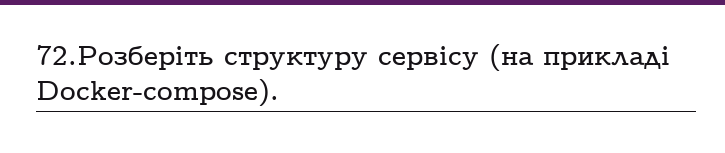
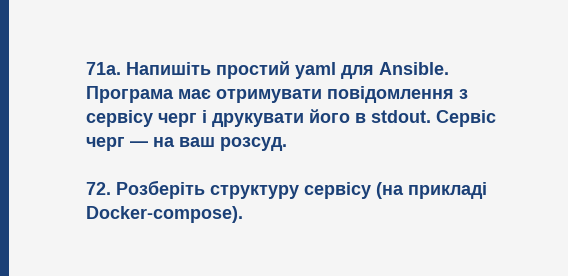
- 72.Розберіть структуру сервісу (на прикладі Docker-compose).
+ 71а. Напишіть простий yaml для Ansible. Програма має отримувати повідомлення з сервісу черг і друкувати його в stdout. Сервіс черг — на ваш розсуд.
+ 72. Розберіть структуру сервісу (на прикладі Docker-compose).

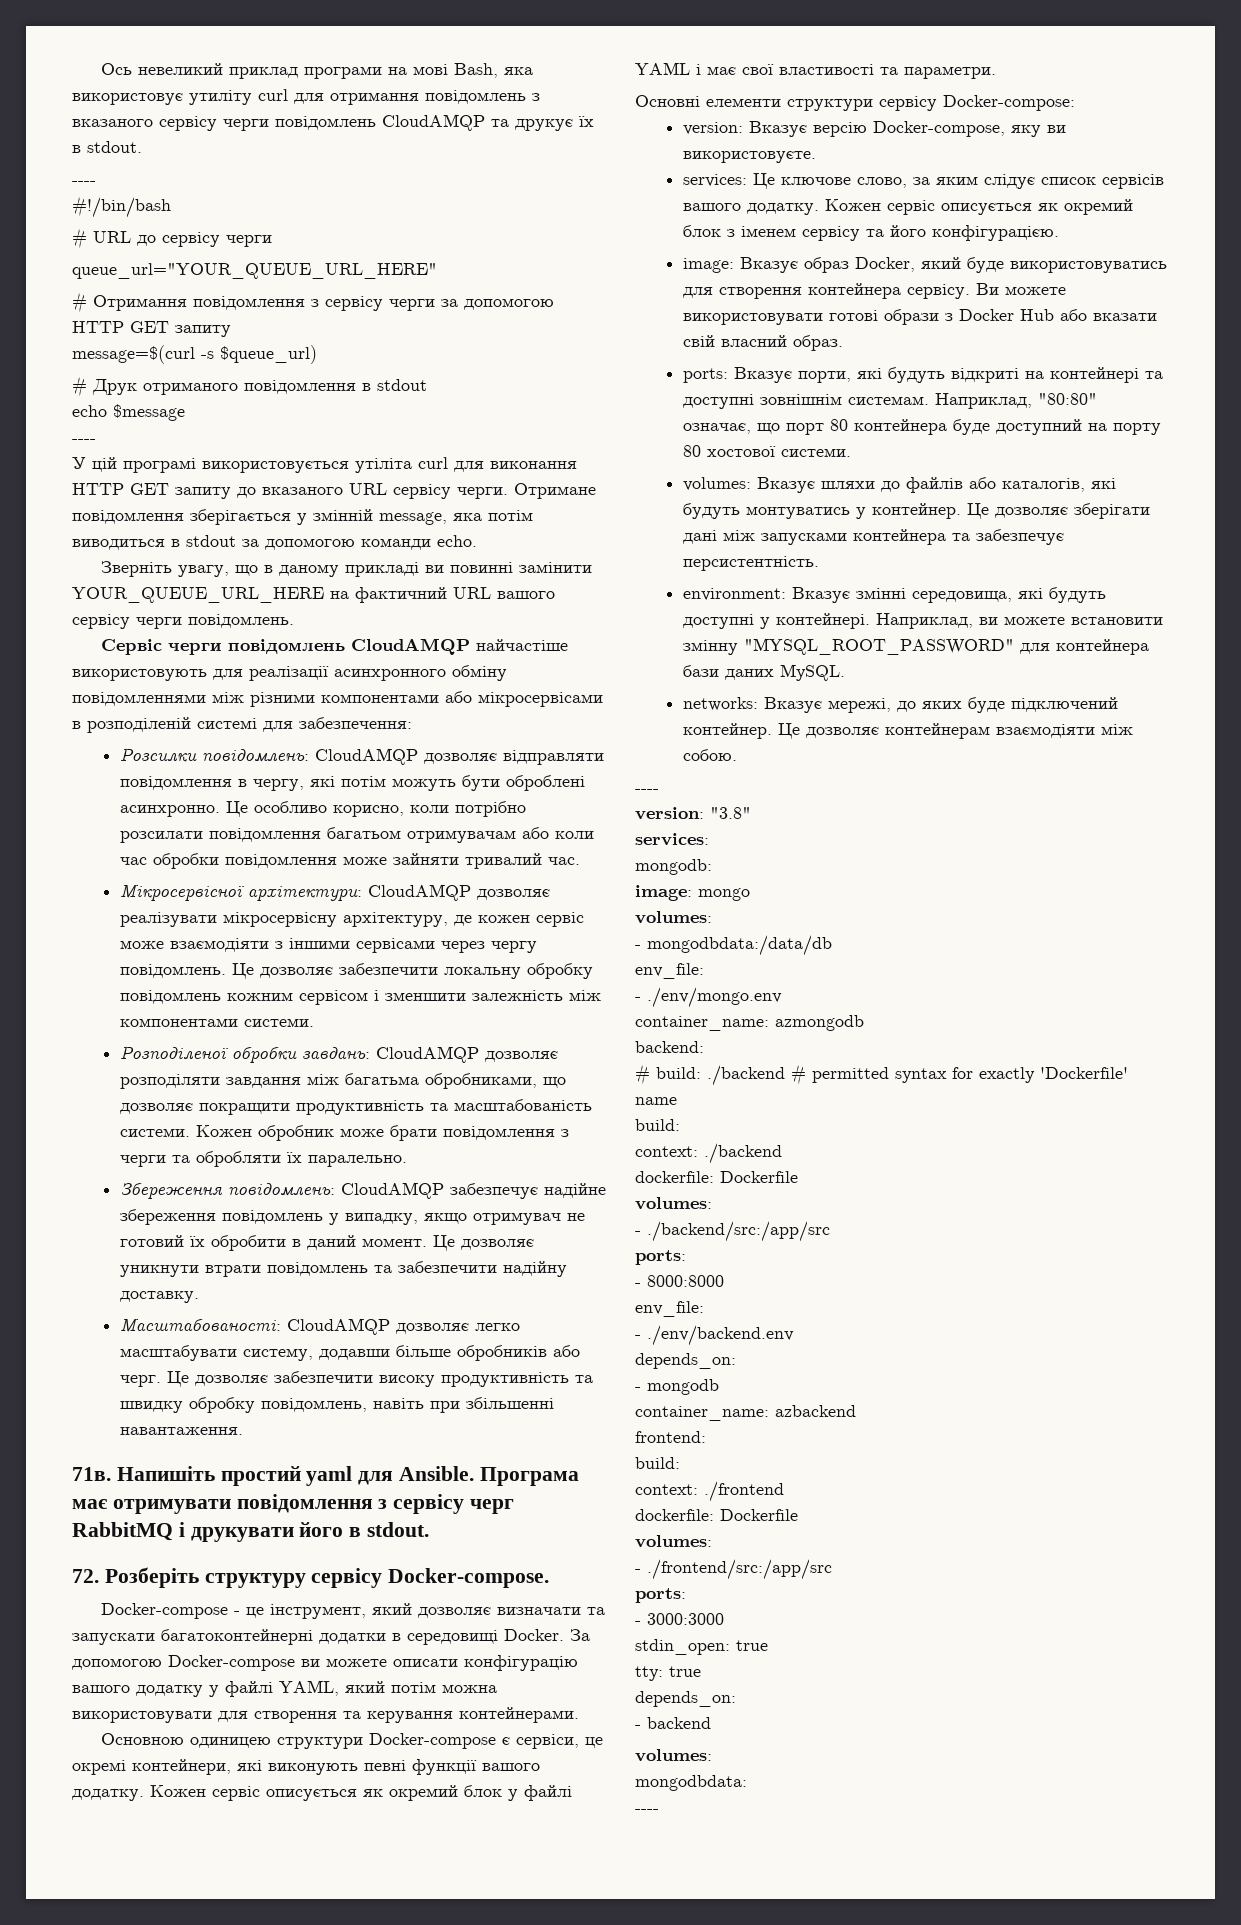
- 71а.
+ Ось невеликий приклад програми на мові Bash, яка використовує утиліту curl для отримання повідомлень з вказаного сервісу черги повідомлень CloudAMQP та друкує їх в stdout.
+ ----
+ #!/bin/bash
+ # URL до сервісу черги
+ queue_url="YOUR_QUEUE_URL_HERE"
+ # Отримання повідомлення з сервісу черги за допомогою HTTP GET запиту
+ message=$(curl -s $queue_url)
+ # Друк отриманого повідомлення в stdout
+ echo $message
+ ----
+ У цій програмі використовується утіліта curl для виконання HTTP GET запиту до вказаного URL сервісу черги. Отримане повідомлення зберігається у змінній message, яка потім виводиться в stdout за допомогою команди echo.
+ Зверніть увагу, що в даному прикладі ви повинні замінити YOUR_QUEUE_URL_HERE на фактичний URL вашого сервісу черги повідомлень.
+ Сервіс черги повідомлень CloudAMQP найчастіше використовують для реалізації асинхронного обміну повідомленнями між різними компонентами або мікросервісами в розподіленій системі для забезпечення:
+ Розсилки повідомлень: CloudAMQP дозволяє відправляти повідомлення в чергу, які потім можуть бути оброблені асинхронно. Це особливо корисно, коли потрібно розсилати повідомлення багатьом отримувачам або коли час обробки повідомлення може зайняти тривалий час.
+ Мікросервісної архітектури: CloudAMQP дозволяє реалізувати мікросервісну архітектуру, де кожен сервіс може взаємодіяти з іншими сервісами через чергу повідомлень. Це дозволяє забезпечити локальну обробку повідомлень кожним сервісом і зменшити залежність між компонентами системи.
+ Розподіленої обробки завдань: CloudAMQP дозволяє розподіляти завдання між багатьма обробниками, що дозволяє покращити продуктивність та масштабованість системи. Кожен обробник може брати повідомлення з черги та обробляти їх паралельно.
+ Збереження повідомлень: CloudAMQP забезпечує надійне збереження повідомлень у випадку, якщо отримувач не готовий їх обробити в даний момент. Це дозволяє уникнути втрати повідомлень та забезпечити надійну доставку.
+ Масштабованості: CloudAMQP дозволяє легко масштабувати систему, додавши більше обробників або черг. Це дозволяє забезпечити високу продуктивність та швидку обробку повідомлень, навіть при збільшенні навантаження.
+ 71в.
- Програма має отримувати повідомлення з сервісу черг і друкувати його в stdout. Сервіс черг — на ваш розсуд.
- 72. Розберіть структуру сервісу (на прикладі Docker-compose).
+ Програма має отримувати повідомлення з сервісу черг RabbitMQ і друкувати його в stdout.
+ 72. Розберіть структуру сервісу Docker-compose.
+ Docker-compose - це інструмент, який дозволяє визначати та запускати багатоконтейнерні додатки в середовищі Docker. За допомогою Docker-compose ви можете описати конфігурацію вашого додатку у файлі YAML, який потім можна використовувати для створення та керування контейнерами.
+ Основною одиницею структури Docker-compose є сервіси, це окремі контейнери, які виконують певні функції вашого додатку. Кожен сервіс описується як окремий блок у файлі YAML і має свої властивості та параметри.
+ Основні елементи структури сервісу Docker-compose:
+ version: Вказує версію Docker-compose, яку ви використовуєте.
+ services: Це ключове слово, за яким слідує список сервісів вашого додатку. Кожен сервіс описується як окремий блок з іменем сервісу та його конфігурацією.
+ image: Вказує образ Docker, який буде використовуватись для створення контейнера сервісу. Ви можете використовувати готові образи з Docker Hub або вказати свій власний образ.
+ ports: Вказує порти, які будуть відкриті на контейнері та доступні зовнішнім системам. Наприклад, "80:80" означає, що порт 80 контейнера буде доступний на порту 80 хостової системи.
+ volumes: Вказує шляхи до файлів або каталогів, які будуть монтуватись у контейнер. Це дозволяє зберігати дані між запусками контейнера та забезпечує персистентність.
+ environment: Вказує змінні середовища, які будуть доступні у контейнері. Наприклад, ви можете встановити змінну "MYSQL_ROOT_PASSWORD" для контейнера бази даних MySQL.
+ networks: Вказує мережі, до яких буде підключений контейнер. Це дозволяє контейнерам взаємодіяти між собою.
+ ----
+ version: "3.8"
+ services:
+ mongodb:
+ image: mongo
+ volumes:
+ - mongodbdata:/data/db
+ env_file:
+ - ./env/mongo.env
+ container_name: azmongodb
+ backend:
+ # build: ./backend # permitted syntax for exactly 'Dockerfile' name
+ build:
+ context: ./backend
+ dockerfile: Dockerfile
+ volumes:
+ - ./backend/src:/app/src
+ ports:
+ - 8000:8000
+ env_file:
+ - ./env/backend.env
+ depends_on:
+ - mongodb
+ container_name: azbackend
+ frontend:
+ build:
+ context: ./frontend
+ dockerfile: Dockerfile
+ volumes:
+ - ./frontend/src:/app/src
+ ports:
+ - 3000:3000
+ stdin_open: true
+ tty: true
+ depends_on:
+ - backend
+ volumes:
+ mongodbdata:
+ ----

